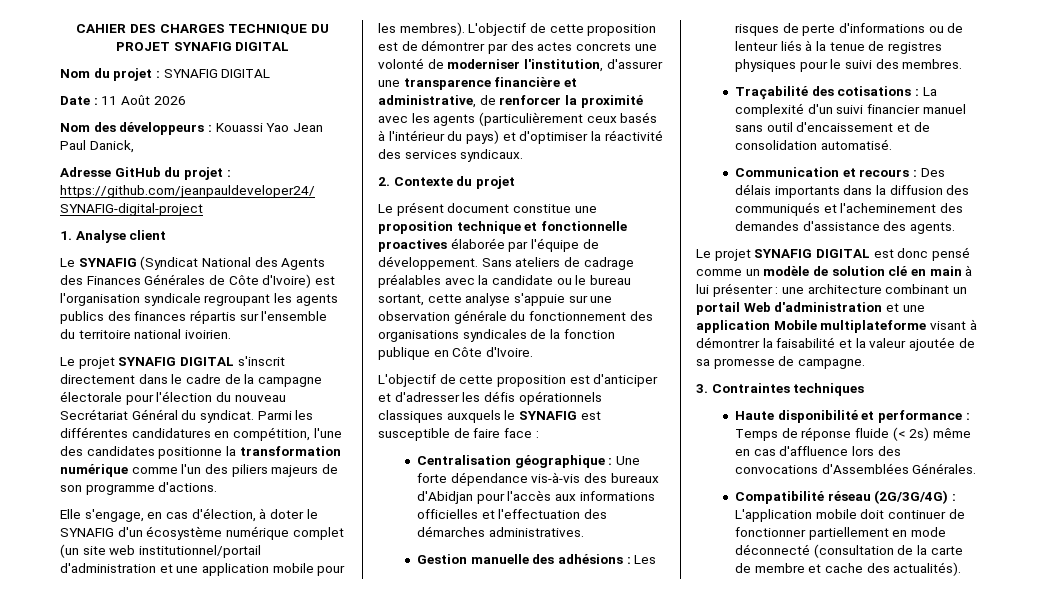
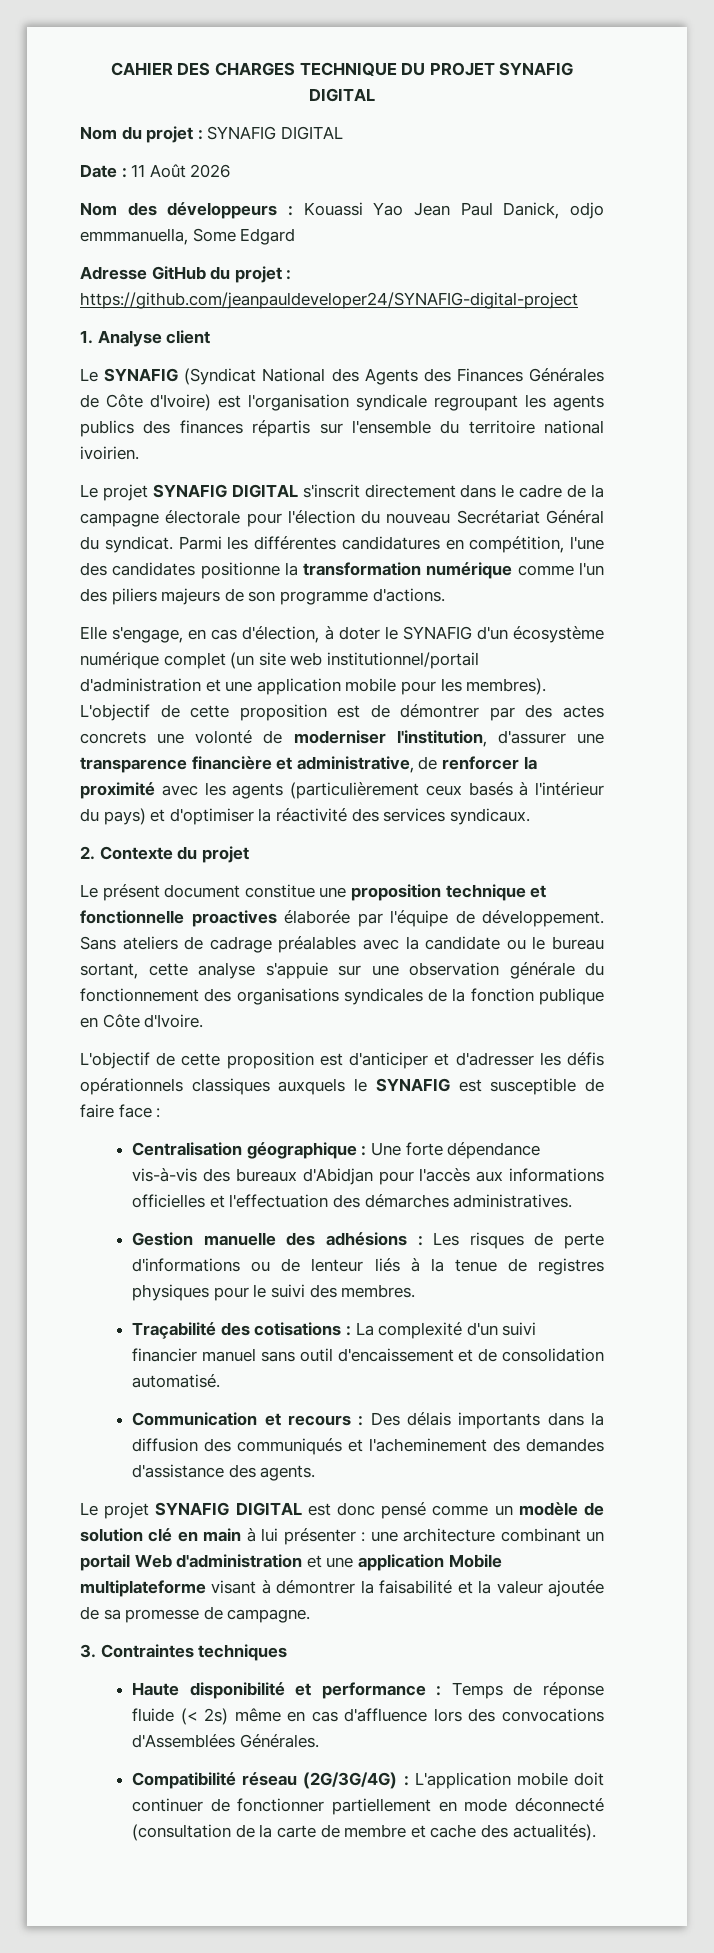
- Nom des développeurs : Kouassi Yao Jean Paul Danick,
+ Nom des développeurs : Kouassi Yao Jean Paul Danick, odjo emmmanuella, Some Edgard

